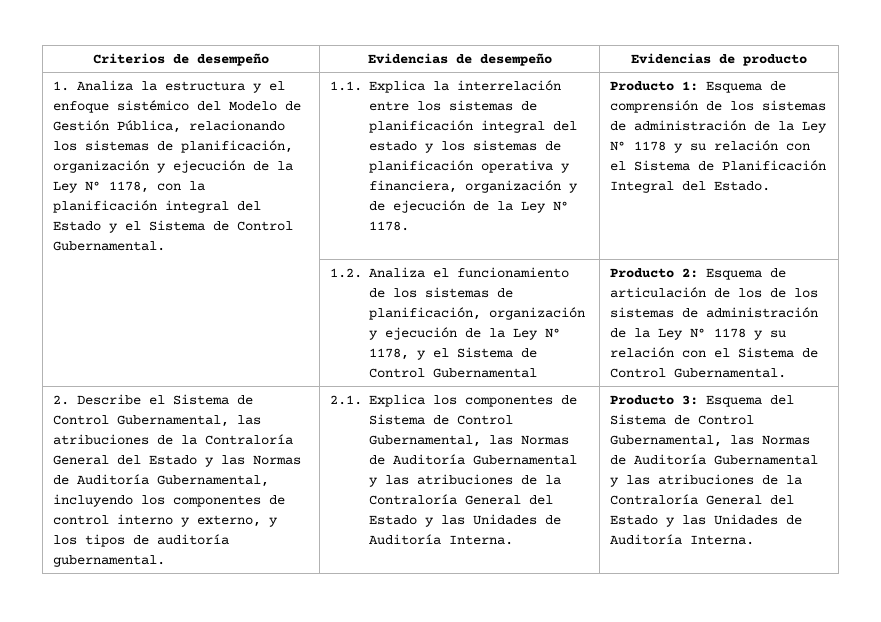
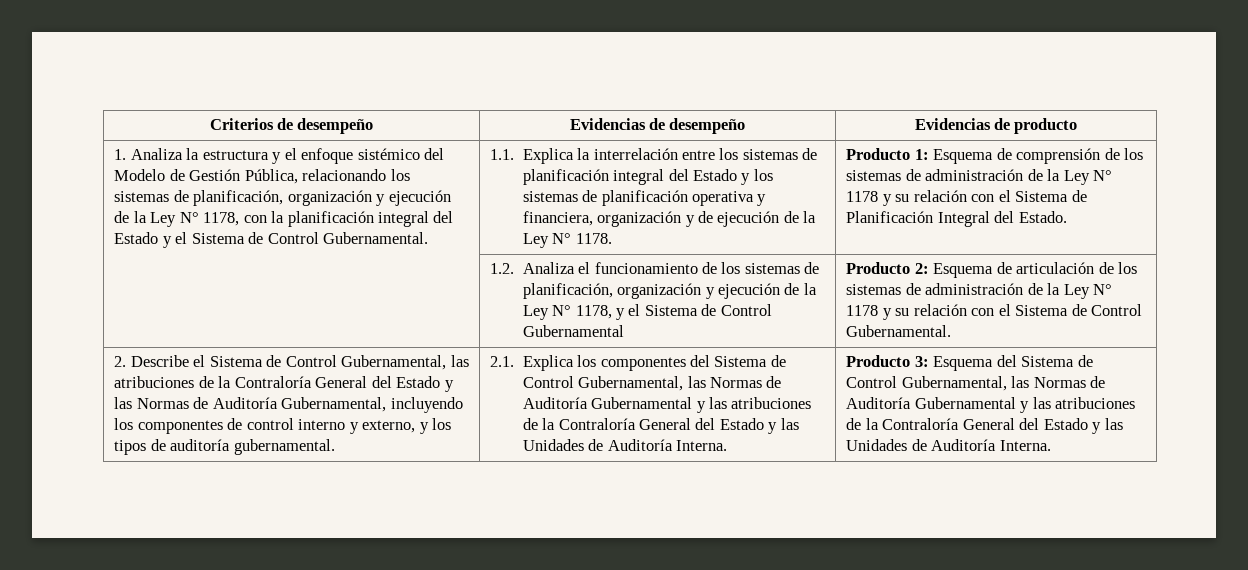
- 1.1. Explica la interrelación entre los sistemas de planificación integral del estado y los sistemas de planificación operativa y financiera, organización y de ejecución de la Ley N° 1178.
+ 1.1. Explica la interrelación entre los sistemas de planificación integral del Estado y los sistemas de planificación operativa y financiera, organización y de ejecución de la Ley N° 1178.
- Producto 2: Esquema de articulación de los de los sistemas de administración de la Ley N° 1178 y su relación con el Sistema de Control Gubernamental.
+ Producto 2: Esquema de articulación de los sistemas de administración de la Ley N° 1178 y su relación con el Sistema de Control Gubernamental.
- 2.1. Explica los componentes de Sistema de Control Gubernamental, las Normas de Auditoría Gubernamental y las atribuciones de la Contraloría General del Estado y las Unidades de Auditoría Interna.
+ 2.1. Explica los componentes del Sistema de Control Gubernamental, las Normas de Auditoría Gubernamental y las atribuciones de la Contraloría General del Estado y las Unidades de Auditoría Interna.

